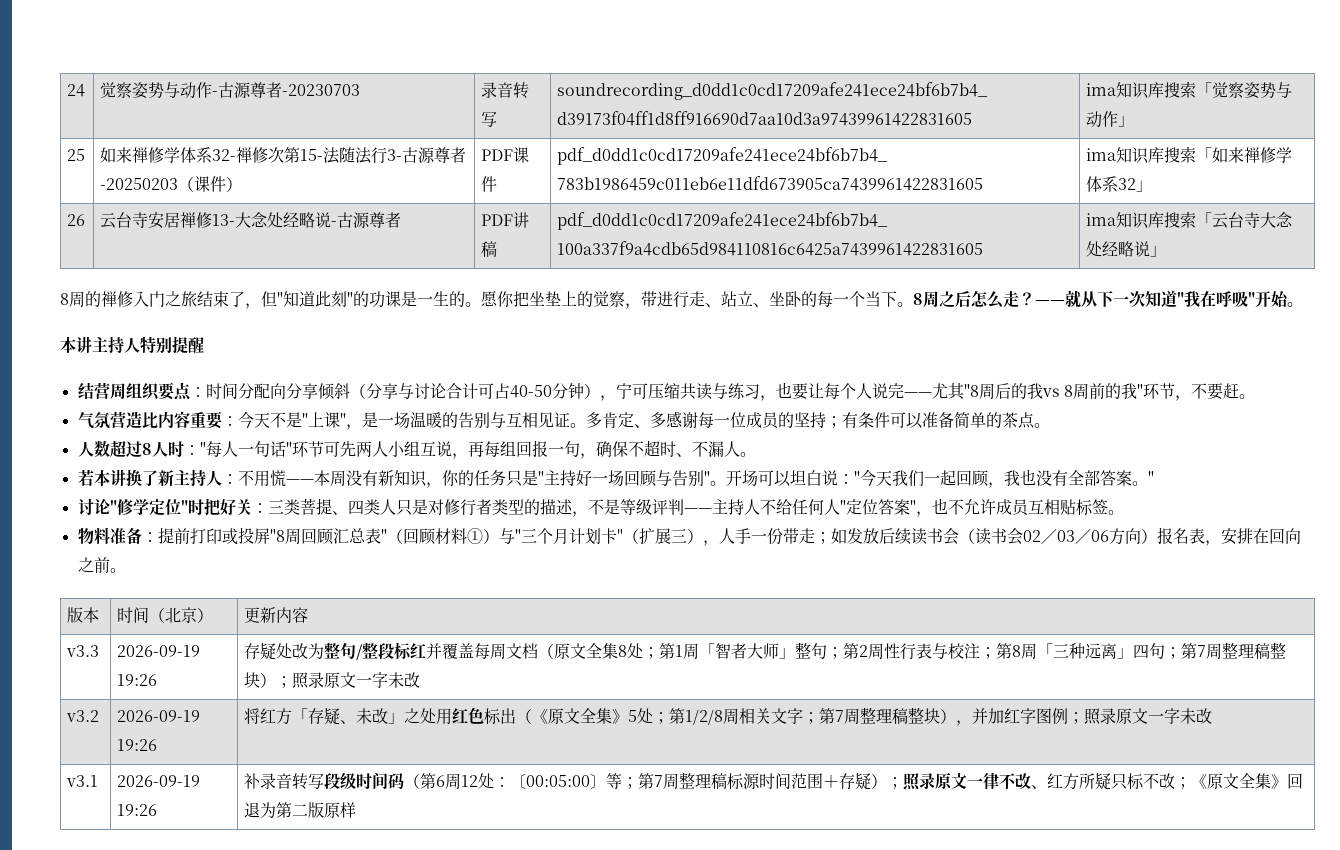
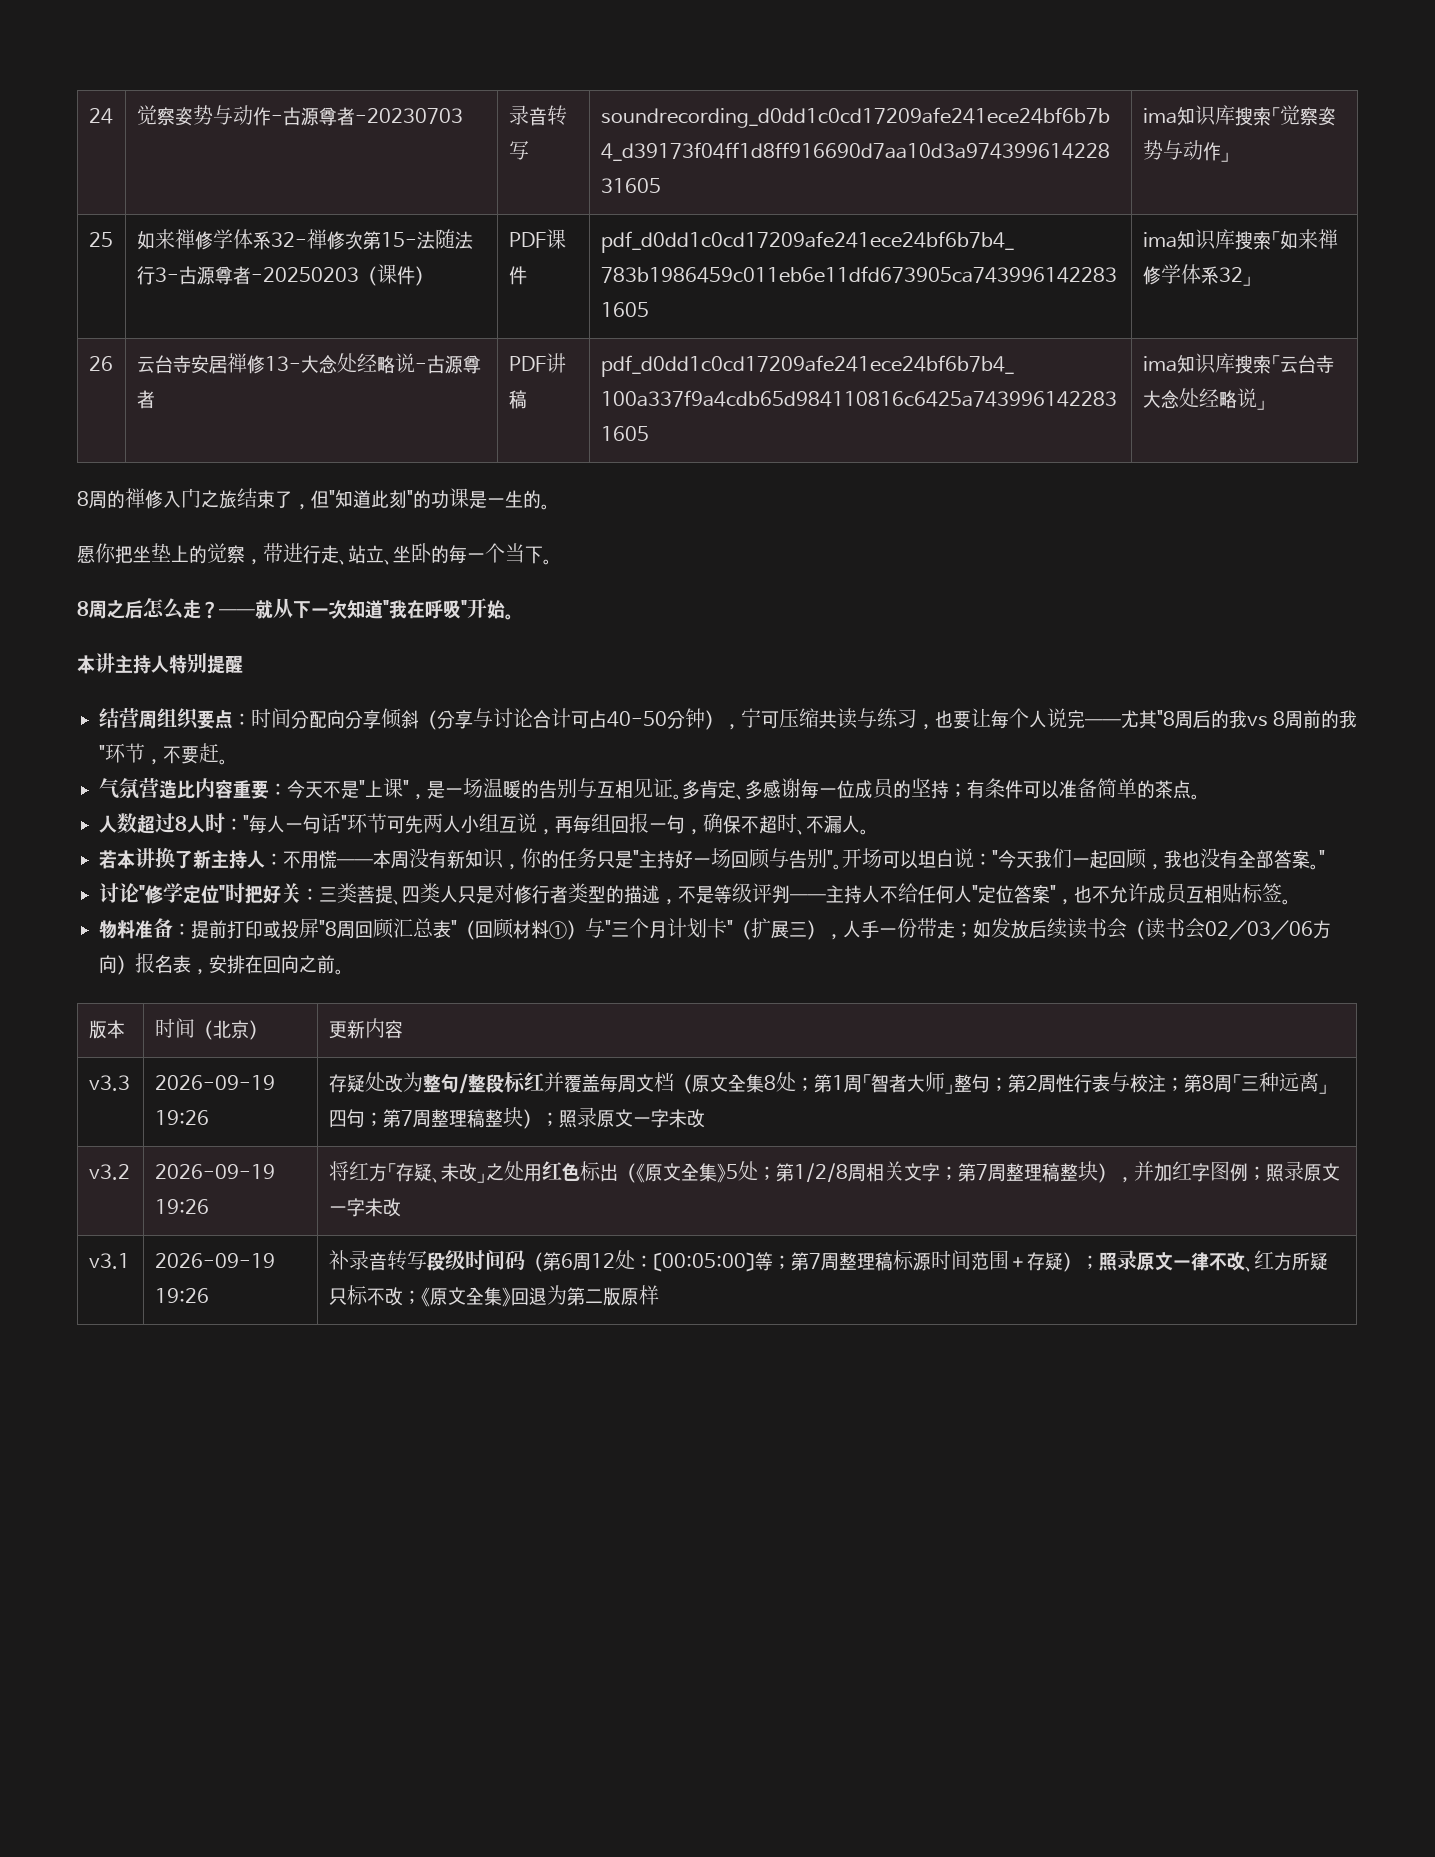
- 8周的禅修入门之旅结束了，但"知道此刻"的功课是一生的。愿你把坐垫上的觉察，带进行走、站立、坐卧的每一个当下。8周之后怎么走？
+ 8周的禅修入门之旅结束了，但"知道此刻"的功课是一生的。
+ 愿你把坐垫上的觉察，带进行走、站立、坐卧的每一个当下。
+ 8周之后怎么走？

